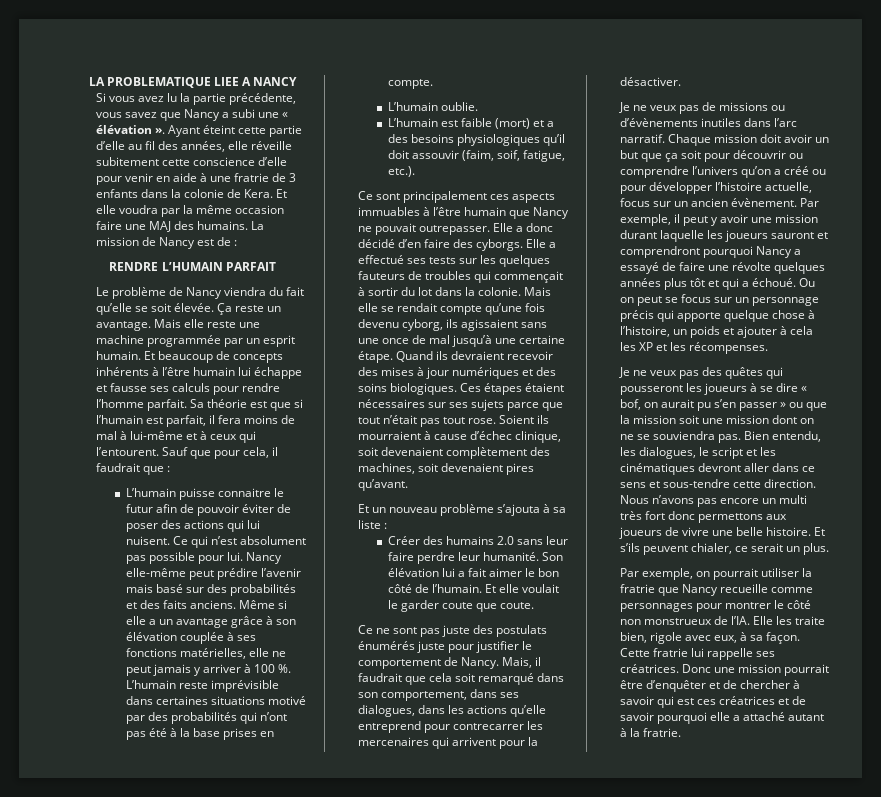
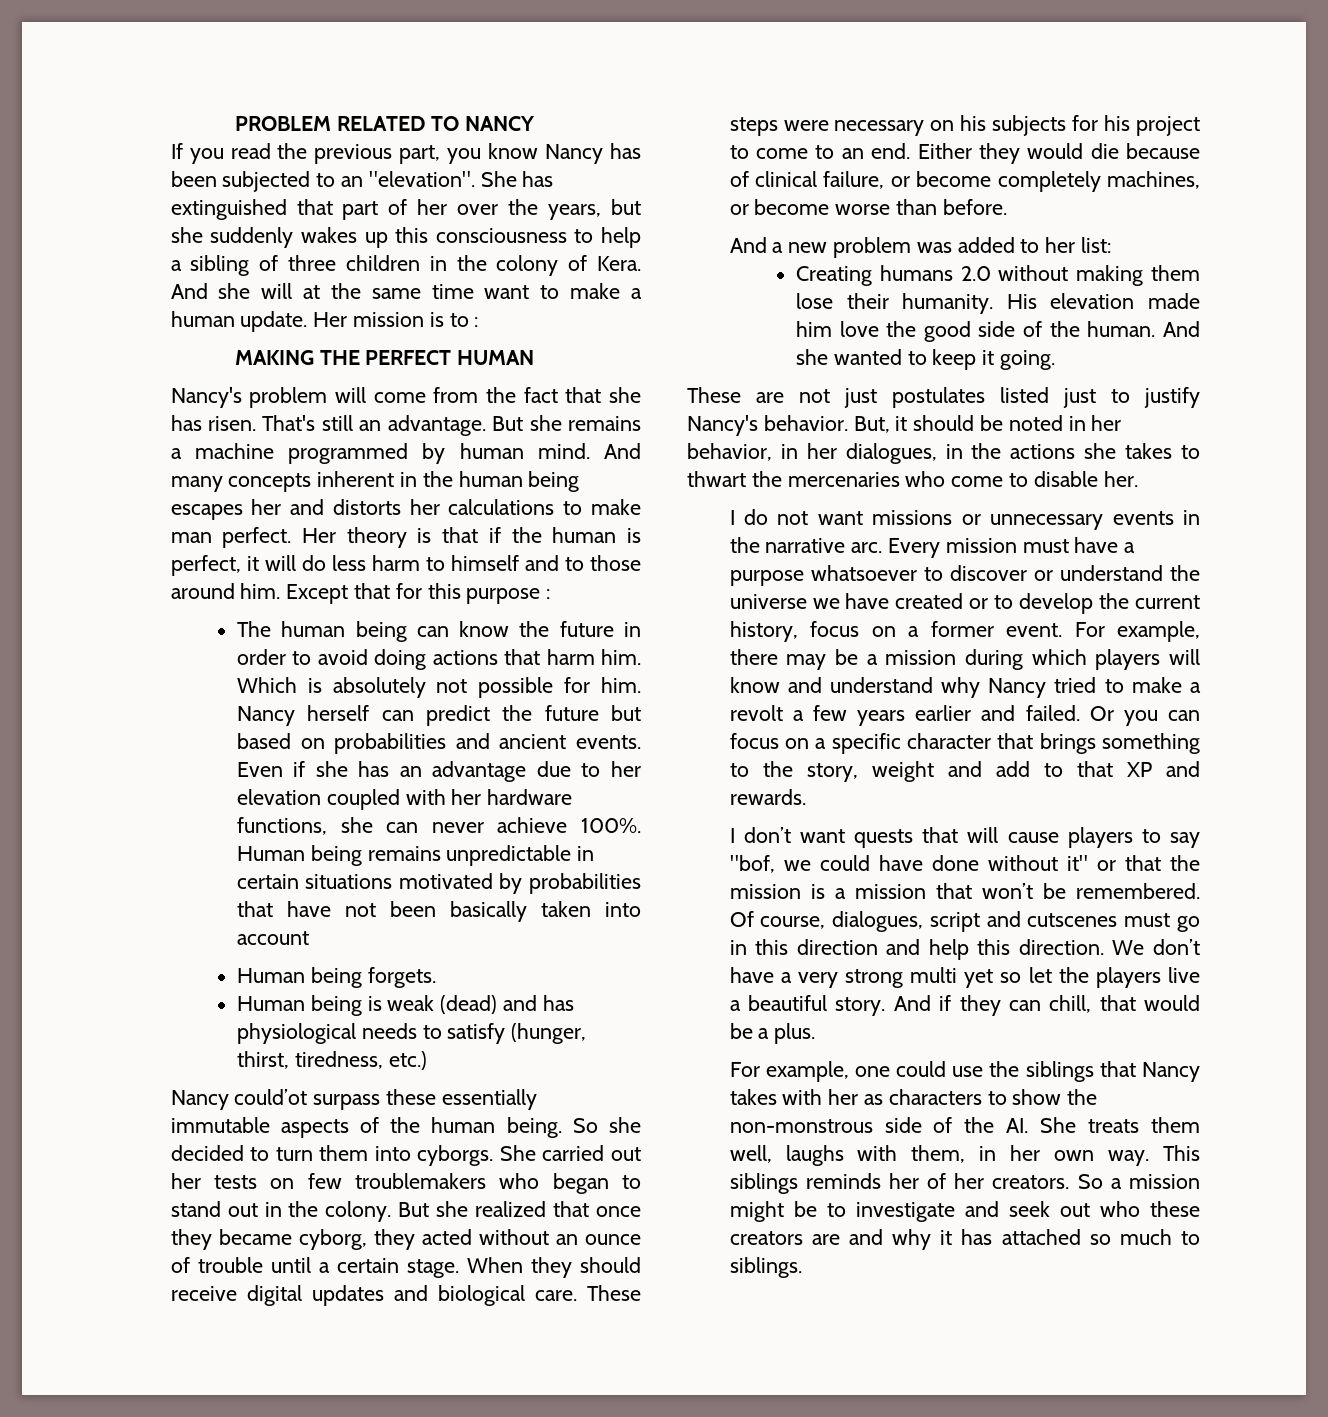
- LA PROBLEMATIQUE LIEE A NANCY
- Si vous avez lu la partie précédente, vous savez que Nancy a subi une « élévation ». Ayant éteint cette partie d’elle au fil des années, elle réveille subitement cette conscience d’elle pour venir en aide à une fratrie de 3 enfants dans la colonie de Kera. Et elle voudra par la même occasion faire une MAJ des humains. La mission de Nancy est de :
- RENDRE L’HUMAIN PARFAIT
- Le problème de Nancy viendra du fait qu’elle se soit élevée. Ça reste un avantage. Mais elle reste une machine programmée par un esprit humain. Et beaucoup de concepts inhérents à l’être humain lui échappe et fausse ses calculs pour rendre l’homme parfait. Sa théorie est que si l’humain est parfait, il fera moins de mal à lui-même et à ceux qui l’entourent. Sauf que pour cela, il faudrait que :
- L’humain puisse connaitre le futur afin de pouvoir éviter de poser des actions qui lui nuisent. Ce qui n’est absolument pas possible pour lui. Nancy elle-même peut prédire l’avenir mais basé sur des probabilités et des faits anciens. Même si elle a un avantage grâce à son élévation couplée à ses fonctions matérielles, elle ne peut jamais y arriver à 100 %. L’humain reste imprévisible dans certaines situations motivé par des probabilités qui n’ont pas été à la base prises en compte.
- L’humain oublie.
- L’humain est faible (mort) et a des besoins physiologiques qu’il doit assouvir (faim, soif, fatigue, etc.).
- Ce sont principalement ces aspects immuables à l’être humain que Nancy ne pouvait outrepasser. Elle a donc décidé d’en faire des cyborgs. Elle a effectué ses tests sur les quelques fauteurs de troubles qui commençait à sortir du lot dans la colonie. Mais elle se rendait compte qu’une fois devenu cyborg, ils agissaient sans une once de mal jusqu’à une certaine étape. Quand ils devraient recevoir des mises à jour numériques et des soins biologiques. Ces étapes étaient nécessaires sur ses sujets parce que tout n’était pas tout rose. Soient ils mourraient à cause d’échec clinique, soit devenaient complètement des machines, soit devenaient pires qu’avant.
- Et un nouveau problème s’ajouta à sa liste :
- Créer des humains 2.0 sans leur faire perdre leur humanité. Son élévation lui a fait aimer le bon côté de l’humain. Et elle voulait le garder coute que coute.
- Ce ne sont pas juste des postulats énumérés juste pour justifier le comportement de Nancy. Mais, il faudrait que cela soit remarqué dans son comportement, dans ses dialogues, dans les actions qu’elle entreprend pour contrecarrer les mercenaires qui arrivent pour la désactiver.
- Je ne veux pas de missions ou d’évènements inutiles dans l’arc narratif. Chaque mission doit avoir un but que ça soit pour découvrir ou comprendre l’univers qu’on a créé ou pour développer l’histoire actuelle, focus sur un ancien évènement. Par exemple, il peut y avoir une mission durant laquelle les joueurs sauront et comprendront pourquoi Nancy a essayé de faire une révolte quelques années plus tôt et qui a échoué. Ou on peut se focus sur un personnage précis qui apporte quelque chose à l’histoire, un poids et ajouter à cela les XP et les récompenses.
- Je ne veux pas des quêtes qui pousseront les joueurs à se dire « bof, on aurait pu s’en passer » ou que la mission soit une mission dont on ne se souviendra pas. Bien entendu, les dialogues, le script et les cinématiques devront aller dans ce sens et sous-tendre cette direction. Nous n’avons pas encore un multi très fort donc permettons aux joueurs de vivre une belle histoire. Et s’ils peuvent chialer, ce serait un plus.
- Par exemple, on pourrait utiliser la fratrie que Nancy recueille comme personnages pour montrer le côté non monstrueux de l’IA. Elle les traite bien, rigole avec eux, à sa façon. Cette fratrie lui rappelle ses créatrices. Donc une mission pourrait être d’enquêter et de chercher à savoir qui est ces créatrices et de savoir pourquoi elle a attaché autant à la fratrie.
+ PROBLEM RELATED TO NANCY
+ If you read the previous part, you know Nancy has been subjected to an "elevation". She has extinguished that part of her over the years, but she suddenly wakes up this consciousness to help a sibling of three children in the colony of Kera. And she will at the same time want to make a human update. Her mission is to :
+ MAKING THE PERFECT HUMAN
+ Nancy's problem will come from the fact that she has risen. That's still an advantage. But she remains a machine programmed by human mind. And many concepts inherent in the human being escapes her and distorts her calculations to make man perfect. Her theory is that if the human is perfect, it will do less harm to himself and to those around him. Except that for this purpose :
+ The human being can know the future in order to avoid doing actions that harm him. Which is absolutely not possible for him. Nancy herself can predict the future but based on probabilities and ancient events. Even if she has an advantage due to her elevation coupled with her hardware functions, she can never achieve 100%. Human being remains unpredictable in certain situations motivated by probabilities that have not been basically taken into account
+ Human being forgets.
+ Human being is weak (dead) and has physiological needs to satisfy (hunger, thirst, tiredness, etc.)
+ Nancy could’ot surpass these essentially immutable aspects of the human being. So she decided to turn them into cyborgs. She carried out her tests on few troublemakers who began to stand out in the colony. But she realized that once they became cyborg, they acted without an ounce of trouble until a certain stage. When they should receive digital updates and biological care. These steps were necessary on his subjects for his project to come to an end. Either they would die because of clinical failure, or become completely machines, or become worse than before.
+ And a new problem was added to her list:
+ Creating humans 2.0 without making them lose their humanity. His elevation made him love the good side of the human. And she wanted to keep it going.
+ These are not just postulates listed just to justify Nancy's behavior. But, it should be noted in her behavior, in her dialogues, in the actions she takes to thwart the mercenaries who come to disable her.
+ I do not want missions or unnecessary events in the narrative arc. Every mission must have a purpose whatsoever to discover or understand the universe we have created or to develop the current history, focus on a former event. For example, there may be a mission during which players will know and understand why Nancy tried to make a revolt a few years earlier and failed. Or you can focus on a specific character that brings something to the story, weight and add to that XP and rewards.
+ I don’t want quests that will cause players to say "bof, we could have done without it" or that the mission is a mission that won’t be remembered. Of course, dialogues, script and cutscenes must go in this direction and help this direction. We don’t have a very strong multi yet so let the players live a beautiful story. And if they can chill, that would be a plus.
+ For example, one could use the siblings that Nancy takes with her as characters to show the non-monstrous side of the AI. She treats them well, laughs with them, in her own way. This siblings reminds her of her creators. So a mission might be to investigate and seek out who these creators are and why it has attached so much to siblings.

